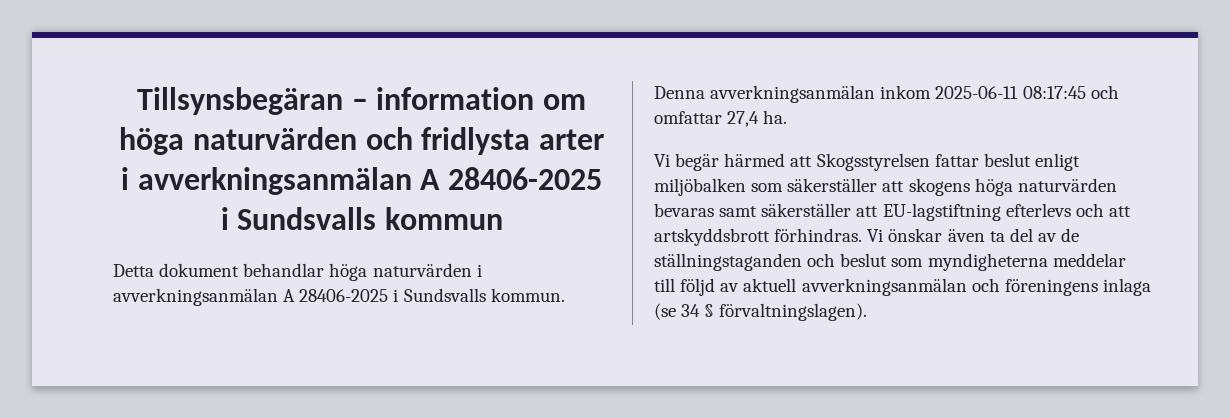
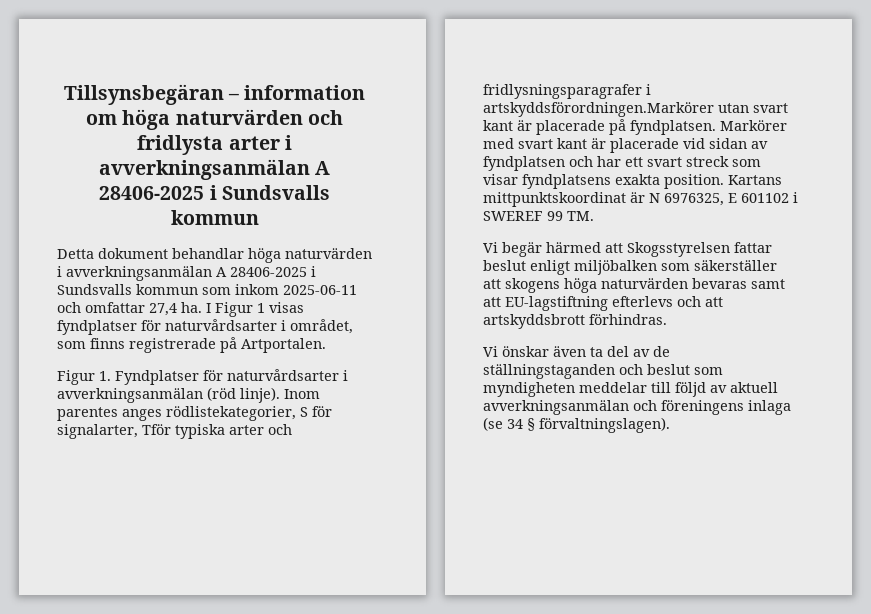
- Detta dokument behandlar höga naturvärden i avverkningsanmälan A 28406-2025 i Sundsvalls kommun. Denna avverkningsanmälan inkom 2025-06-11 08:17:45 och omfattar 27,4 ha.
+ Detta dokument behandlar höga naturvärden i avverkningsanmälan A 28406-2025 i Sundsvalls kommun som inkom 2025-06-11 och omfattar 27,4 ha. I Figur 1 visas fyndplatser för naturvårdsarter i området, som finns registrerade på Artportalen.
+ Figur 1. Fyndplatser för naturvårdsarter i avverkningsanmälan (röd linje). Inom parentes anges rödlistekategorier, S för signalarter, Tför typiska arter och fridlysningsparagrafer i artskyddsförordningen.Markörer utan svart kant är placerade på fyndplatsen. Markörer med svart kant är placerade vid sidan av fyndplatsen och har ett svart streck som visar fyndplatsens exakta position. Kartans mittpunktskoordinat är N 6976325, E 601102 i SWEREF 99 TM.
- Vi begär härmed att Skogsstyrelsen fattar beslut enligt miljöbalken som säkerställer att skogens höga naturvärden bevaras samt säkerställer att EU-lagstiftning efterlevs och att artskyddsbrott förhindras. Vi önskar även ta del av de ställningstaganden och beslut som myndigheterna meddelar till följd av aktuell avverkningsanmälan och föreningens inlaga (se 34 § förvaltningslagen).
+ Vi begär härmed att Skogsstyrelsen fattar beslut enligt miljöbalken som säkerställer att skogens höga naturvärden bevaras samt att EU-lagstiftning efterlevs och att artskyddsbrott förhindras.
+ Vi önskar även ta del av de ställningstaganden och beslut som myndigheten meddelar till följd av aktuell avverkningsanmälan och föreningens inlaga (se 34 § förvaltningslagen).

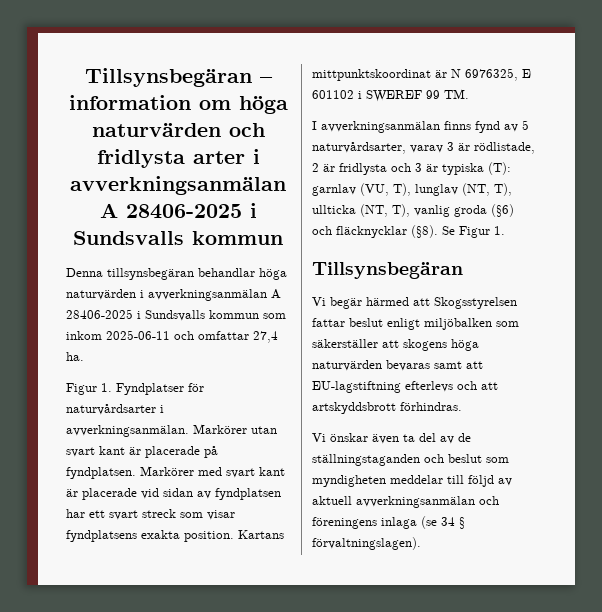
- Detta dokument behandlar höga naturvärden i avverkningsanmälan A 28406-2025 i Sundsvalls kommun som inkom 2025-06-11 och omfattar 27,4 ha. I Figur 1 visas fyndplatser för naturvårdsarter i området, som finns registrerade på Artportalen.
+ Denna tillsynsbegäran behandlar höga naturvärden i avverkningsanmälan A 28406-2025 i Sundsvalls kommun som inkom 2025-06-11 och omfattar 27,4 ha.
- Figur 1. Fyndplatser för naturvårdsarter i avverkningsanmälan (röd linje). Inom parentes anges rödlistekategorier, S för signalarter, Tför typiska arter och fridlysningsparagrafer i artskyddsförordningen.Markörer utan svart kant är placerade på fyndplatsen.
+ Figur 1. Fyndplatser för naturvårdsarter i avverkningsanmälan. Markörer utan svart kant är placerade på fyndplatsen.
- Markörer med svart kant är placerade vid sidan av fyndplatsen och har ett svart streck som visar fyndplatsens exakta position.
+ Markörer med svart kant är placerade vid sidan av fyndplatsen har ett svart streck som visar fyndplatsens exakta position.
+ I avverkningsanmälan finns fynd av 5 naturvårdsarter, varav 3 är rödlistade, 2 är fridlysta och 3 är typiska (T): garnlav (VU, T), lunglav (NT, T), ullticka (NT, T), vanlig groda (§6) och fläcknycklar (§8). Se Figur 1.
+ Tillsynsbegäran

